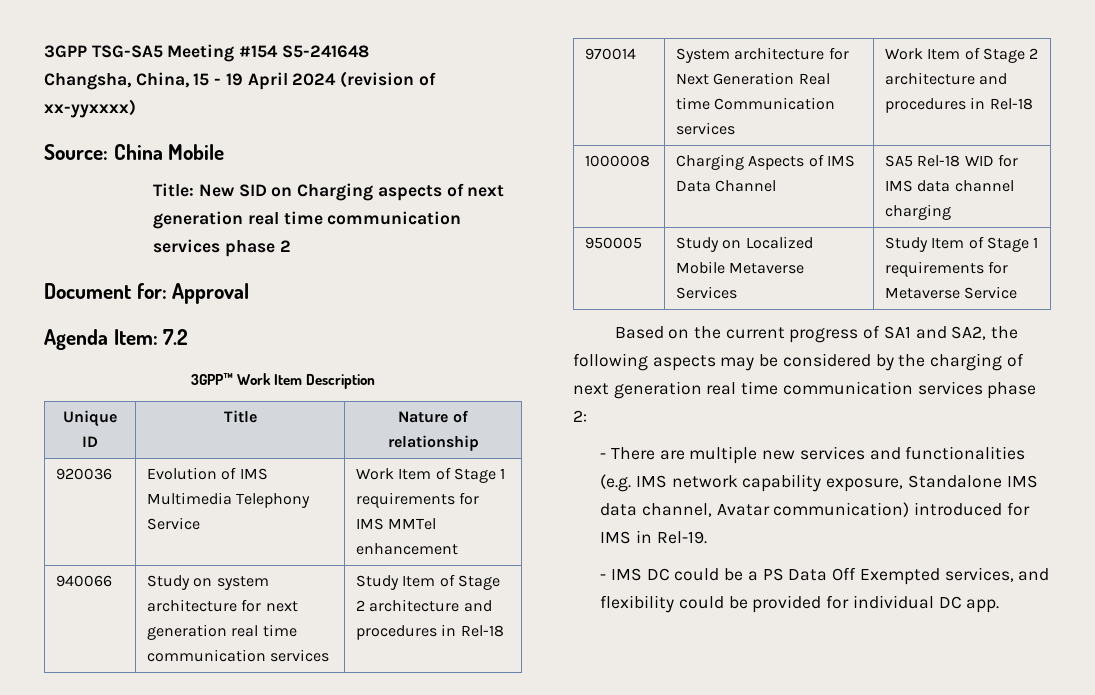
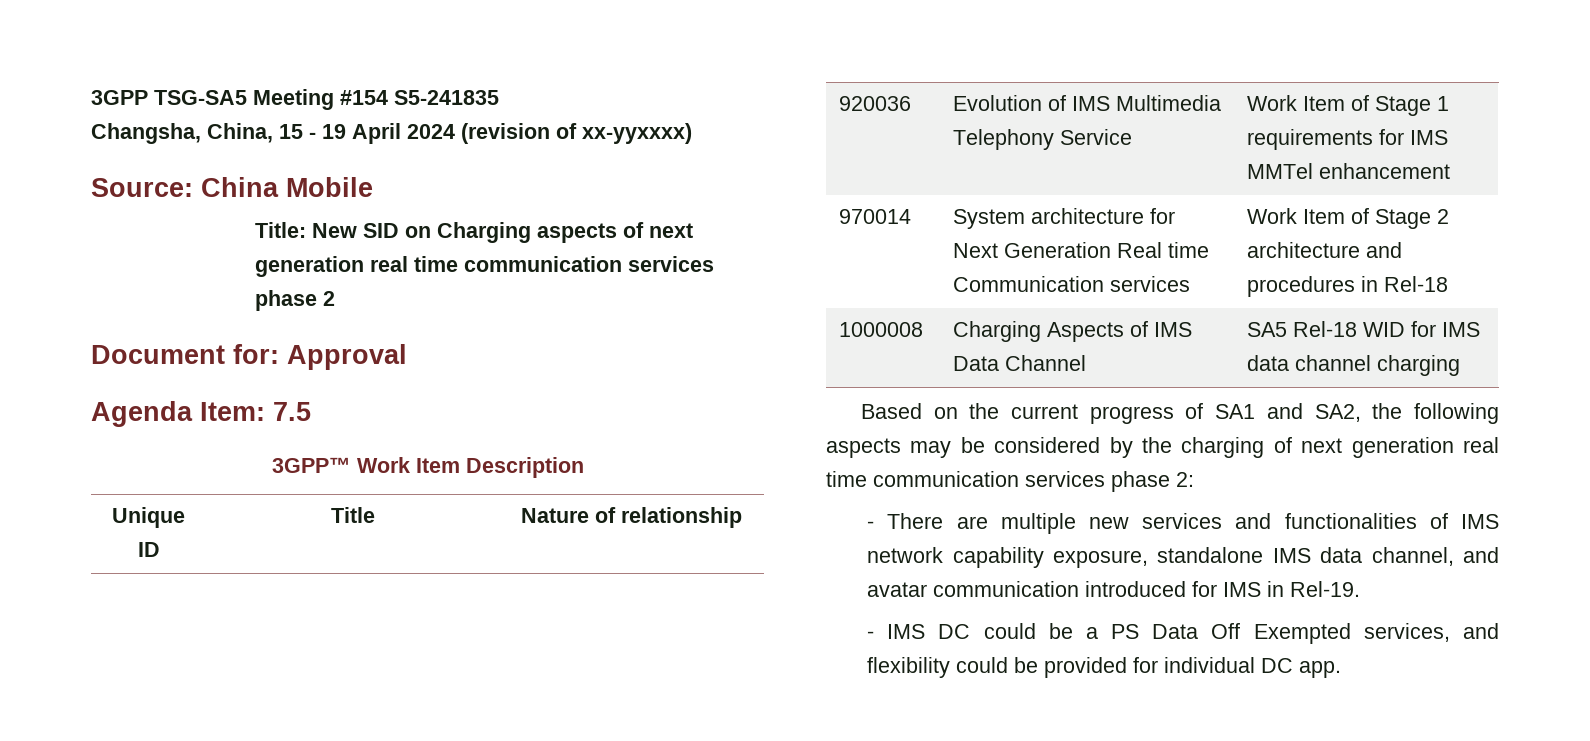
- 3GPP TSG-SA5 Meeting #154 S5-241648
+ 3GPP TSG-SA5 Meeting #154 S5-241835
- Agenda Item: 7.2
+ Agenda Item: 7.5
- 940066 | Study on system architecture for next generation real time communication services | Study Item of Stage 2 architecture and procedures in Rel-18
- 950005 | Study on Localized Mobile Metaverse Services | Study Item of Stage 1 requirements for Metaverse Service
- - There are multiple new services and functionalities (e.g. IMS network capability exposure, Standalone IMS data channel, Avatar communication) introduced for IMS in Rel-19.
+ - There are multiple new services and functionalities of IMS network capability exposure, standalone IMS data channel, and avatar communication introduced for IMS in Rel-19.

